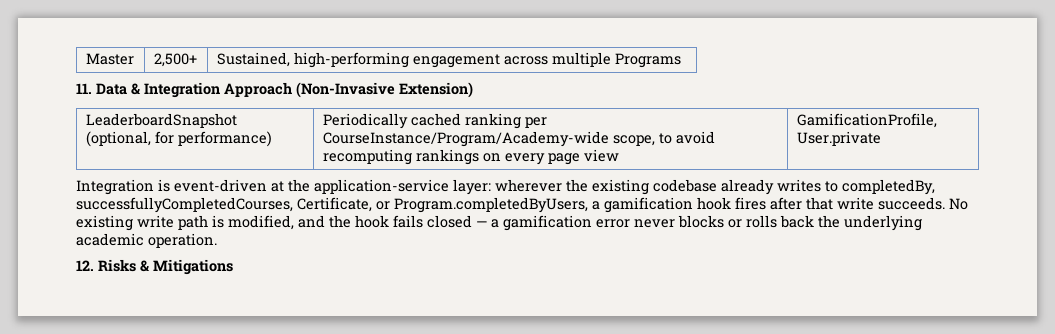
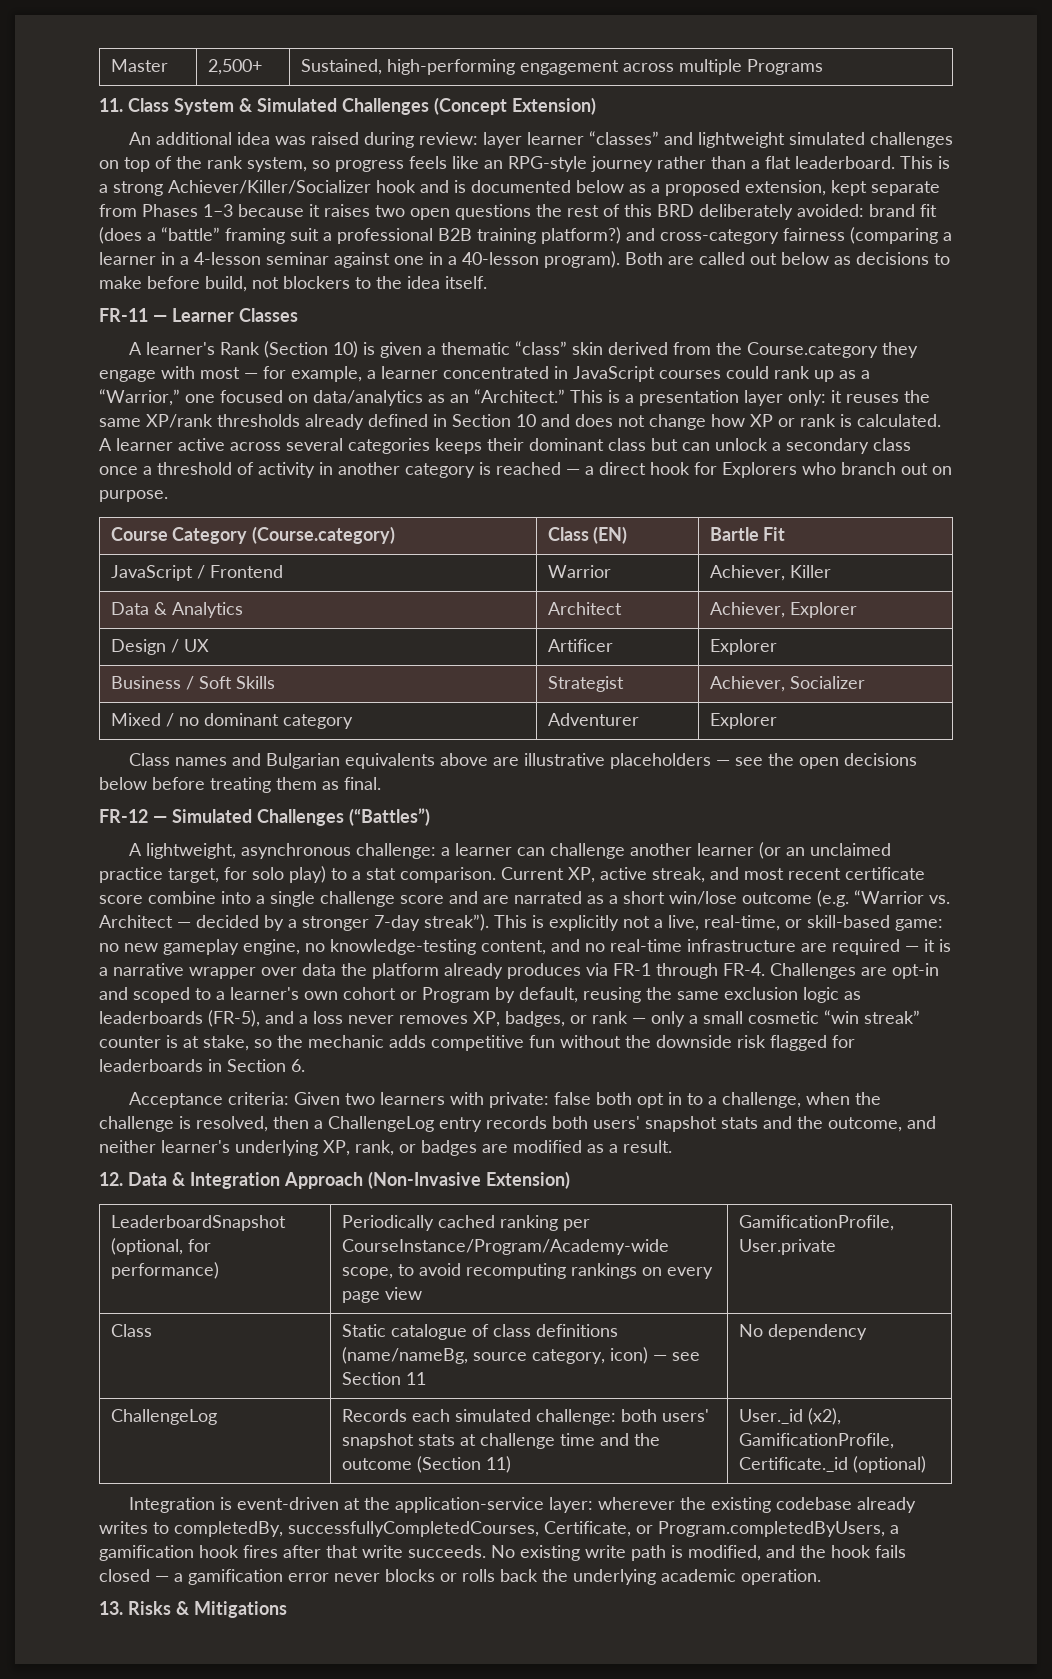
- 11. Data & Integration Approach (Non-Invasive Extension)
+ 11. Class System & Simulated Challenges (Concept Extension)
+ An additional idea was raised during review: layer learner “classes” and lightweight simulated challenges on top of the rank system, so progress feels like an RPG-style journey rather than a flat leaderboard. This is a strong Achiever/Killer/Socializer hook and is documented below as a proposed extension, kept separate from Phases 1–3 because it raises two open questions the rest of this BRD deliberately avoided: brand fit (does a “battle” framing suit a professional B2B training platform?) and cross-category fairness (comparing a learner in a 4-lesson seminar against one in a 40-lesson program). Both are called out below as decisions to make before build, not blockers to the idea itself.
+ FR-11 — Learner Classes
+ A learner's Rank (Section 10) is given a thematic “class” skin derived from the Course.category they engage with most — for example, a learner concentrated in JavaScript courses could rank up as a “Warrior,” one focused on data/analytics as an “Architect.” This is a presentation layer only: it reuses the same XP/rank thresholds already defined in Section 10 and does not change how XP or rank is calculated. A learner active across several categories keeps their dominant class but can unlock a secondary class once a threshold of activity in another category is reached — a direct hook for Explorers who branch out on purpose.
+ Course Category (Course.category) | Class (EN) | Bartle Fit
+ JavaScript / Frontend | Warrior | Achiever, Killer
+ Data & Analytics | Architect | Achiever, Explorer
+ Design / UX | Artificer | Explorer
+ Business / Soft Skills | Strategist | Achiever, Socializer
+ Mixed / no dominant category | Adventurer | Explorer
+ Class names and Bulgarian equivalents above are illustrative placeholders — see the open decisions below before treating them as final.
+ FR-12 — Simulated Challenges (“Battles”)
+ A lightweight, asynchronous challenge: a learner can challenge another learner (or an unclaimed practice target, for solo play) to a stat comparison. Current XP, active streak, and most recent certificate score combine into a single challenge score and are narrated as a short win/lose outcome (e.g. “Warrior vs. Architect — decided by a stronger 7-day streak”). This is explicitly not a live, real-time, or skill-based game: no new gameplay engine, no knowledge-testing content, and no real-time infrastructure are required — it is a narrative wrapper over data the platform already produces via FR-1 through FR-4. Challenges are opt-in and scoped to a learner's own cohort or Program by default, reusing the same exclusion logic as leaderboards (FR-5), and a loss never removes XP, badges, or rank — only a small cosmetic “win streak” counter is at stake, so the mechanic adds competitive fun without the downside risk flagged for leaderboards in Section 6.
+ Acceptance criteria: Given two learners with private: false both opt in to a challenge, when the challenge is resolved, then a ChallengeLog entry records both users' snapshot stats and the outcome, and neither learner's underlying XP, rank, or badges are modified as a result.
+ 12. Data & Integration Approach (Non-Invasive Extension)
+ Class | Static catalogue of class definitions (name/nameBg, source category, icon) — see Section 11 | No dependency
+ ChallengeLog | Records each simulated challenge: both users' snapshot stats at challenge time and the outcome (Section 11) | User._id (x2), GamificationProfile, Certificate._id (optional)
- 12. Risks & Mitigations
+ 13. Risks & Mitigations

